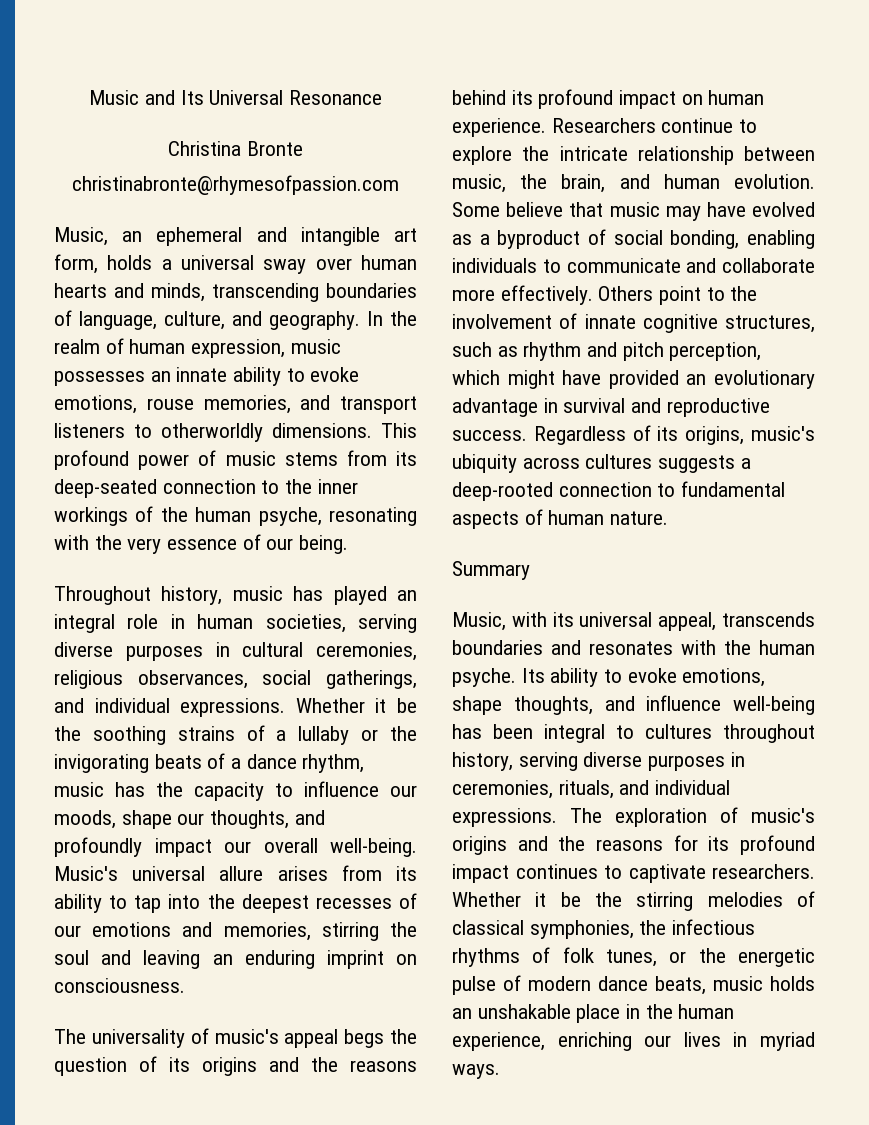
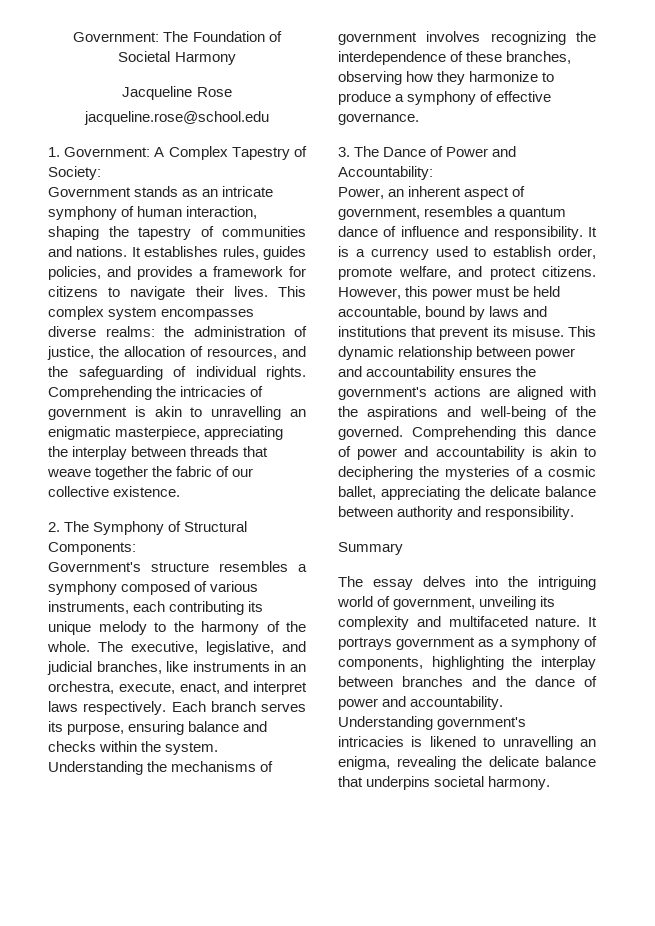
- Music and Its Universal Resonance
- Christina Bronte
- christinabronte@rhymesofpassion.com
- Music, an ephemeral and intangible art form, holds a universal sway over human hearts and minds, transcending boundaries of language, culture, and geography. In the realm of human expression, music possesses an innate ability to evoke emotions, rouse memories, and transport listeners to otherworldly dimensions. This profound power of music stems from its deep-seated connection to the inner workings of the human psyche, resonating with the very essence of our being.
- Throughout history, music has played an integral role in human societies, serving diverse purposes in cultural ceremonies, religious observances, social gatherings, and individual expressions. Whether it be the soothing strains of a lullaby or the invigorating beats of a dance rhythm, music has the capacity to influence our moods, shape our thoughts, and profoundly impact our overall well-being. Music's universal allure arises from its ability to tap into the deepest recesses of our emotions and memories, stirring the soul and leaving an enduring imprint on consciousness.
- The universality of music's appeal begs the question of its origins and the reasons behind its profound impact on human experience. Researchers continue to explore the intricate relationship between music, the brain, and human evolution. Some believe that music may have evolved as a byproduct of social bonding, enabling individuals to communicate and collaborate more effectively. Others point to the involvement of innate cognitive structures, such as rhythm and pitch perception, which might have provided an evolutionary advantage in survival and reproductive success. Regardless of its origins, music's ubiquity across cultures suggests a deep-rooted connection to fundamental aspects of human nature.
+ Government: The Foundation of Societal Harmony
+ Jacqueline Rose
+ jacqueline.rose@school.edu
+ 1. Government: A Complex Tapestry of Society:
+ Government stands as an intricate symphony of human interaction, shaping the tapestry of communities and nations. It establishes rules, guides policies, and provides a framework for citizens to navigate their lives. This complex system encompasses diverse realms: the administration of justice, the allocation of resources, and the safeguarding of individual rights. Comprehending the intricacies of government is akin to unravelling an enigmatic masterpiece, appreciating the interplay between threads that weave together the fabric of our collective existence.
+ 2. The Symphony of Structural Components:
+ Government's structure resembles a symphony composed of various instruments, each contributing its unique melody to the harmony of the whole. The executive, legislative, and judicial branches, like instruments in an orchestra, execute, enact, and interpret laws respectively. Each branch serves its purpose, ensuring balance and checks within the system. Understanding the mechanisms of government involves recognizing the interdependence of these branches, observing how they harmonize to produce a symphony of effective governance.
+ 3. The Dance of Power and Accountability:
+ Power, an inherent aspect of government, resembles a quantum dance of influence and responsibility. It is a currency used to establish order, promote welfare, and protect citizens. However, this power must be held accountable, bound by laws and institutions that prevent its misuse. This dynamic relationship between power and accountability ensures the government's actions are aligned with the aspirations and well-being of the governed. Comprehending this dance of power and accountability is akin to deciphering the mysteries of a cosmic ballet, appreciating the delicate balance between authority and responsibility.
  Summary
- Music, with its universal appeal, transcends boundaries and resonates with the human psyche. Its ability to evoke emotions, shape thoughts, and influence well-being has been integral to cultures throughout history, serving diverse purposes in ceremonies, rituals, and individual expressions. The exploration of music's origins and the reasons for its profound impact continues to captivate researchers. Whether it be the stirring melodies of classical symphonies, the infectious rhythms of folk tunes, or the energetic pulse of modern dance beats, music holds an unshakable place in the human experience, enriching our lives in myriad ways.
+ The essay delves into the intriguing world of government, unveiling its complexity and multifaceted nature. It portrays government as a symphony of components, highlighting the interplay between branches and the dance of power and accountability. Understanding government's intricacies is likened to unravelling an enigma, revealing the delicate balance that underpins societal harmony.

